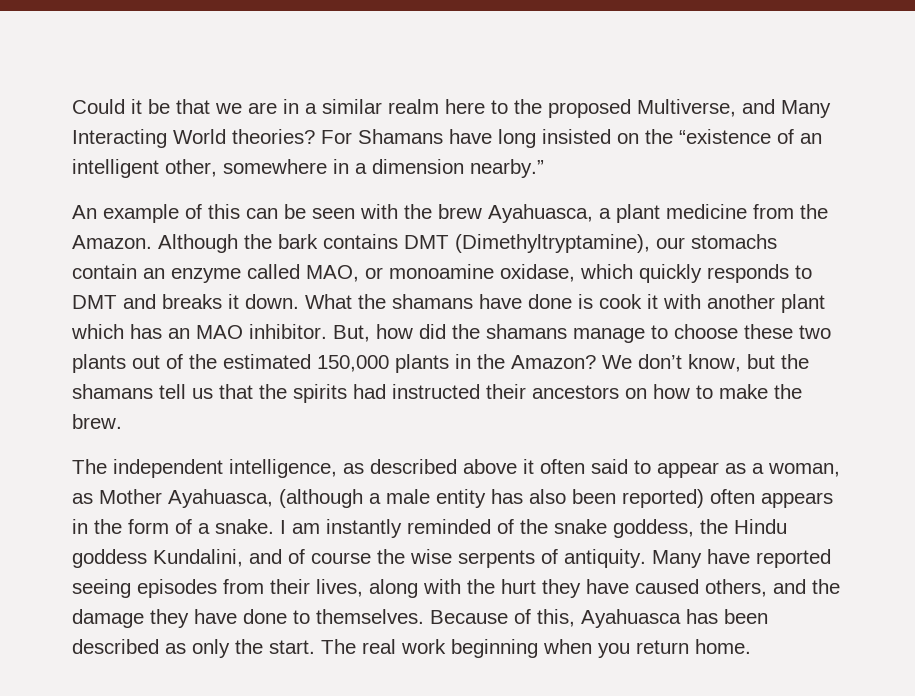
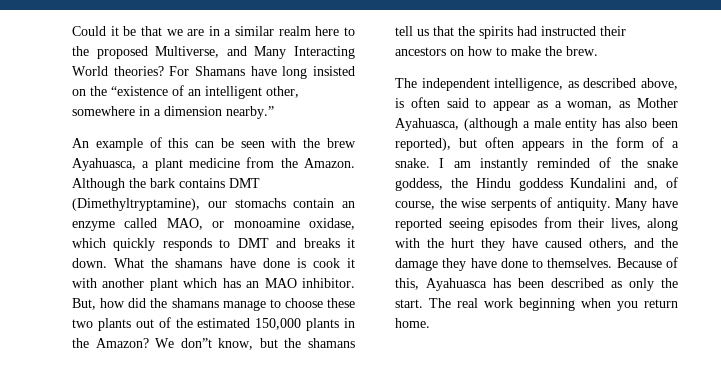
- We don’t know, but the shamans tell us that the spirits had instructed their ancestors on how to make the brew.
+ We don”t know, but the shamans tell us that the spirits had instructed their ancestors on how to make the brew.
- The independent intelligence, as described above it often said to appear as a woman, as Mother Ayahuasca, (although a male entity has also been reported) often appears in the form of a snake.
+ The independent intelligence, as described above, is often said to appear as a woman, as Mother Ayahuasca, (although a male entity has also been reported), but often appears in the form of a snake.
- I am instantly reminded of the snake goddess, the Hindu goddess Kundalini, and of course the wise serpents of antiquity.
+ I am instantly reminded of the snake goddess, the Hindu goddess Kundalini and, of course, the wise serpents of antiquity.

